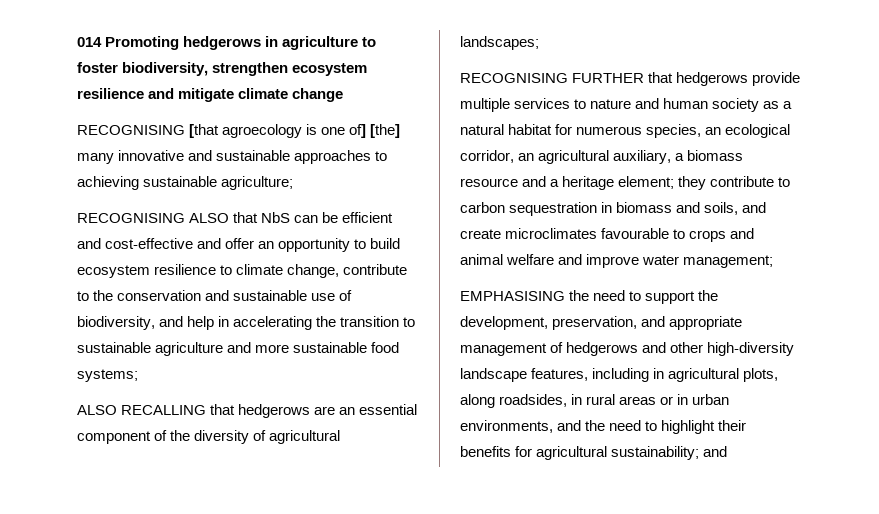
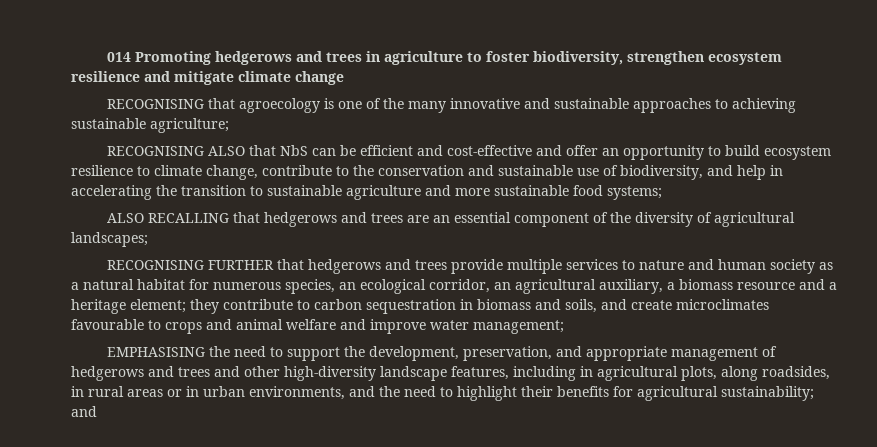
- 014 Promoting hedgerows in agriculture to foster biodiversity, strengthen ecosystem resilience and mitigate climate change
+ 014 Promoting hedgerows and trees in agriculture to foster biodiversity, strengthen ecosystem resilience and mitigate climate change
- RECOGNISING [that agroecology is one of] [the] many innovative and sustainable approaches to achieving sustainable agriculture;
+ RECOGNISING that agroecology is one of the many innovative and sustainable approaches to achieving sustainable agriculture;
- ALSO RECALLING that hedgerows are an essential component of the diversity of agricultural landscapes;
+ ALSO RECALLING that hedgerows and trees are an essential component of the diversity of agricultural landscapes;
- RECOGNISING FURTHER that hedgerows provide multiple services to nature and human society as a natural habitat for numerous species, an ecological corridor, an agricultural auxiliary, a biomass resource and a heritage element; they contribute to carbon sequestration in biomass and soils, and create microclimates favourable to crops and animal welfare and improve water management;
+ RECOGNISING FURTHER that hedgerows and trees provide multiple services to nature and human society as a natural habitat for numerous species, an ecological corridor, an agricultural auxiliary, a biomass resource and a heritage element; they contribute to carbon sequestration in biomass and soils, and create microclimates favourable to crops and animal welfare and improve water management;
- EMPHASISING the need to support the development, preservation, and appropriate management of hedgerows and other high-diversity landscape features, including in agricultural plots, along roadsides, in rural areas or in urban environments, and the need to highlight their benefits for agricultural sustainability; and
+ EMPHASISING the need to support the development, preservation, and appropriate management of hedgerows and trees and other high-diversity landscape features, including in agricultural plots, along roadsides, in rural areas or in urban environments, and the need to highlight their benefits for agricultural sustainability; and

